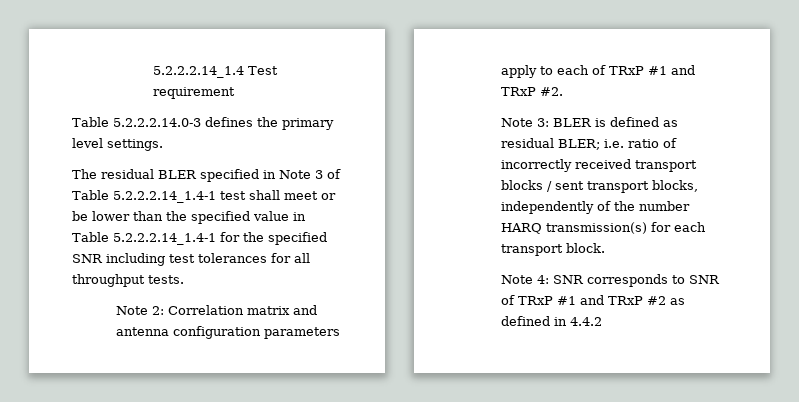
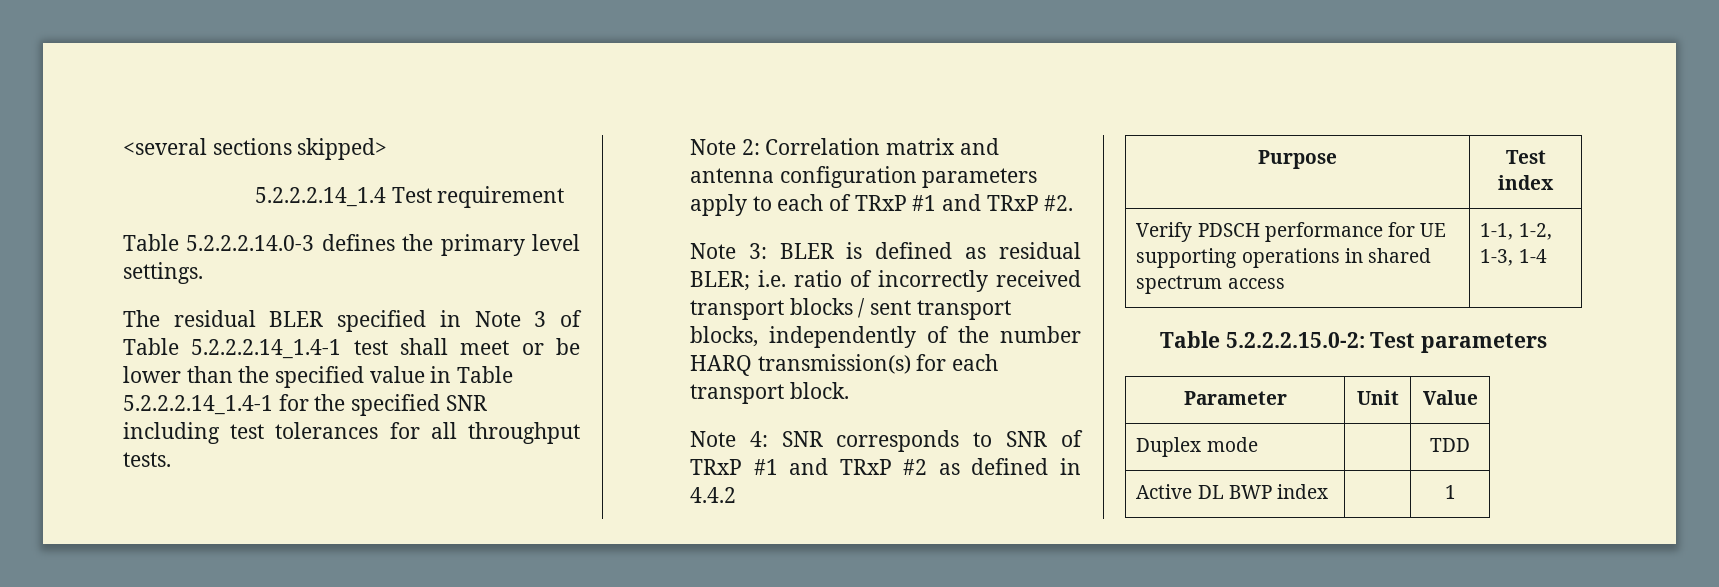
+ <several sections skipped>
+ Purpose | Test index
+ Verify PDSCH performance for UE supporting operations in shared spectrum access | 1-1, 1-2, 1-3, 1-4
+ Table 5.2.2.2.15.0-2: Test parameters
+ Parameter | Unit | Value
+ Duplex mode | | TDD
+ Active DL BWP index | | 1

